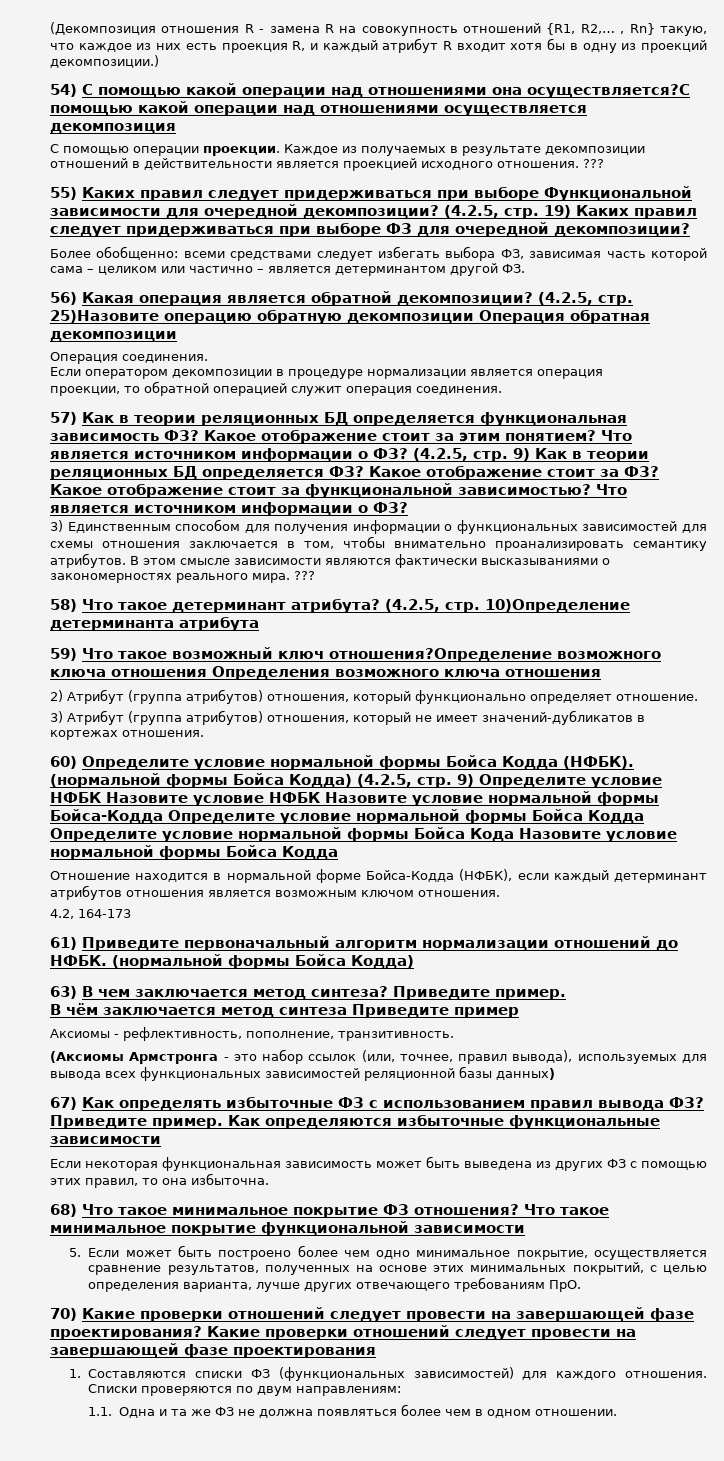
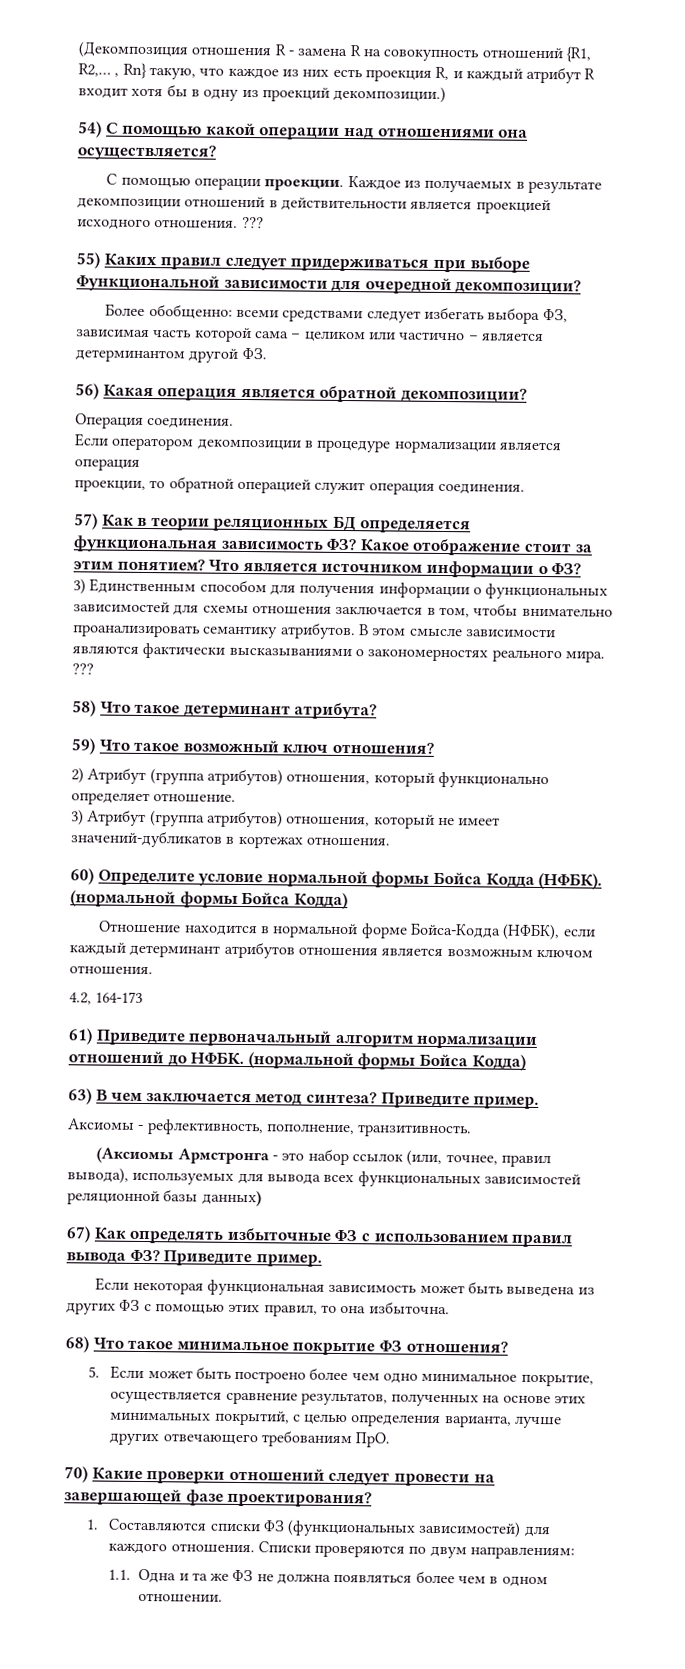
- 54) С помощью какой операции над отношениями она осуществляется?С помощью какой операции над отношениями осуществляется декомпозиция
+ 54) С помощью какой операции над отношениями она осуществляется?
- (4.2.5, стр. 19) Каких правил следует придерживаться при выборе ФЗ для очередной декомпозиции?
- (4.2.5, стр. 25)Назовите операцию обратную декомпозиции Операция обратная декомпозиции
- (4.2.5, стр. 9) Как в теории реляционных БД определяется ФЗ? Какое отображение стоит за ФЗ? Какое отображение стоит за функциональной зависимостью? Что является источником информации о ФЗ?
- (4.2.5, стр. 10)Определение детерминанта атрибута
- 59) Что такое возможный ключ отношения?Определение возможного ключа отношения Определения возможного ключа отношения
+ 59) Что такое возможный ключ отношения?
- 60) Определите условие нормальной формы Бойса Кодда (НФБК). (нормальной формы Бойса Кодда) (4.2.5, стр. 9) Определите условие НФБК Назовите условие НФБК Назовите условие нормальной формы Бойса-Кодда Определите условие нормальной формы Бойса Кодда Определите условие нормальной формы Бойса Кода Назовите условие нормальной формы Бойса Кодда
+ 60) Определите условие нормальной формы Бойса Кодда (НФБК). (нормальной формы Бойса Кодда)
- В чём заключается метод синтеза Приведите пример
- Как определяются избыточные функциональные зависимости
- Что такое минимальное покрытие функциональной зависимости
- Какие проверки отношений следует провести на завершающей фазе проектирования

